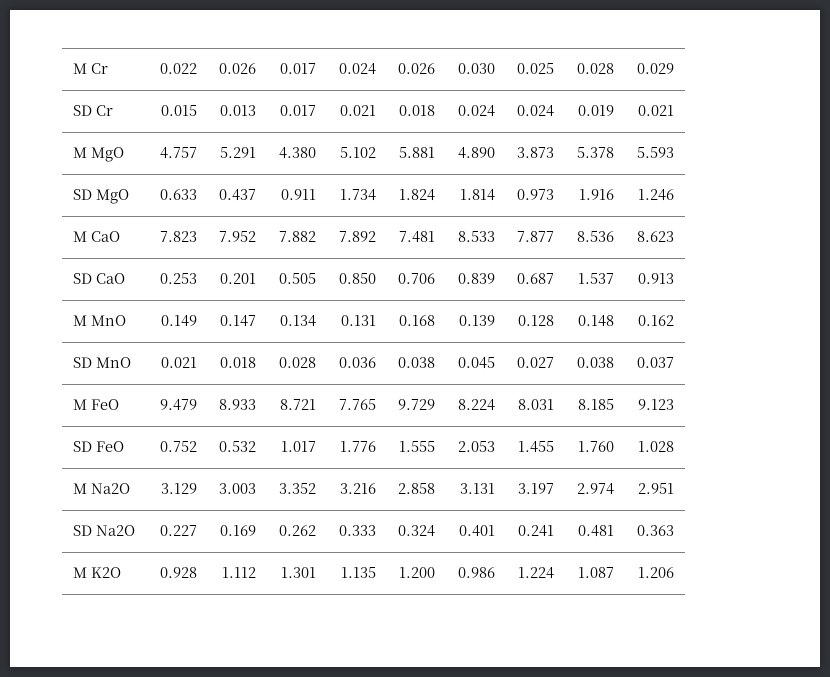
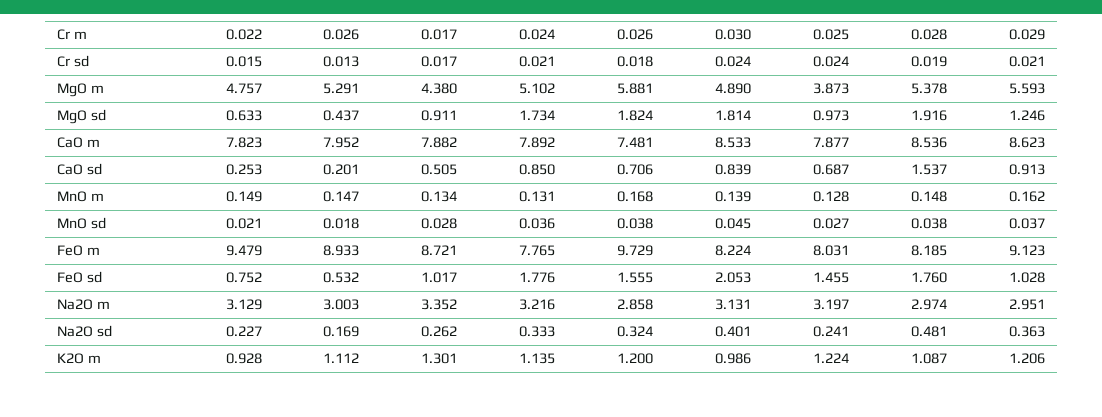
- M Cr | 0.022 | 0.026 | 0.017 | 0.024 | 0.026 | 0.030 | 0.025 | 0.028 | 0.029
+ Cr m | 0.022 | 0.026 | 0.017 | 0.024 | 0.026 | 0.030 | 0.025 | 0.028 | 0.029
- SD Cr | 0.015 | 0.013 | 0.017 | 0.021 | 0.018 | 0.024 | 0.024 | 0.019 | 0.021
+ Cr sd | 0.015 | 0.013 | 0.017 | 0.021 | 0.018 | 0.024 | 0.024 | 0.019 | 0.021
- M MgO | 4.757 | 5.291 | 4.380 | 5.102 | 5.881 | 4.890 | 3.873 | 5.378 | 5.593
+ MgO m | 4.757 | 5.291 | 4.380 | 5.102 | 5.881 | 4.890 | 3.873 | 5.378 | 5.593
- SD MgO | 0.633 | 0.437 | 0.911 | 1.734 | 1.824 | 1.814 | 0.973 | 1.916 | 1.246
+ MgO sd | 0.633 | 0.437 | 0.911 | 1.734 | 1.824 | 1.814 | 0.973 | 1.916 | 1.246
- M CaO | 7.823 | 7.952 | 7.882 | 7.892 | 7.481 | 8.533 | 7.877 | 8.536 | 8.623
+ CaO m | 7.823 | 7.952 | 7.882 | 7.892 | 7.481 | 8.533 | 7.877 | 8.536 | 8.623
- SD CaO | 0.253 | 0.201 | 0.505 | 0.850 | 0.706 | 0.839 | 0.687 | 1.537 | 0.913
+ CaO sd | 0.253 | 0.201 | 0.505 | 0.850 | 0.706 | 0.839 | 0.687 | 1.537 | 0.913
- M MnO | 0.149 | 0.147 | 0.134 | 0.131 | 0.168 | 0.139 | 0.128 | 0.148 | 0.162
+ MnO m | 0.149 | 0.147 | 0.134 | 0.131 | 0.168 | 0.139 | 0.128 | 0.148 | 0.162
- SD MnO | 0.021 | 0.018 | 0.028 | 0.036 | 0.038 | 0.045 | 0.027 | 0.038 | 0.037
+ MnO sd | 0.021 | 0.018 | 0.028 | 0.036 | 0.038 | 0.045 | 0.027 | 0.038 | 0.037
- M FeO | 9.479 | 8.933 | 8.721 | 7.765 | 9.729 | 8.224 | 8.031 | 8.185 | 9.123
+ FeO m | 9.479 | 8.933 | 8.721 | 7.765 | 9.729 | 8.224 | 8.031 | 8.185 | 9.123
- SD FeO | 0.752 | 0.532 | 1.017 | 1.776 | 1.555 | 2.053 | 1.455 | 1.760 | 1.028
+ FeO sd | 0.752 | 0.532 | 1.017 | 1.776 | 1.555 | 2.053 | 1.455 | 1.760 | 1.028
- M Na2O | 3.129 | 3.003 | 3.352 | 3.216 | 2.858 | 3.131 | 3.197 | 2.974 | 2.951
+ Na2O m | 3.129 | 3.003 | 3.352 | 3.216 | 2.858 | 3.131 | 3.197 | 2.974 | 2.951
- SD Na2O | 0.227 | 0.169 | 0.262 | 0.333 | 0.324 | 0.401 | 0.241 | 0.481 | 0.363
+ Na2O sd | 0.227 | 0.169 | 0.262 | 0.333 | 0.324 | 0.401 | 0.241 | 0.481 | 0.363
- M K2O | 0.928 | 1.112 | 1.301 | 1.135 | 1.200 | 0.986 | 1.224 | 1.087 | 1.206
+ K2O m | 0.928 | 1.112 | 1.301 | 1.135 | 1.200 | 0.986 | 1.224 | 1.087 | 1.206

